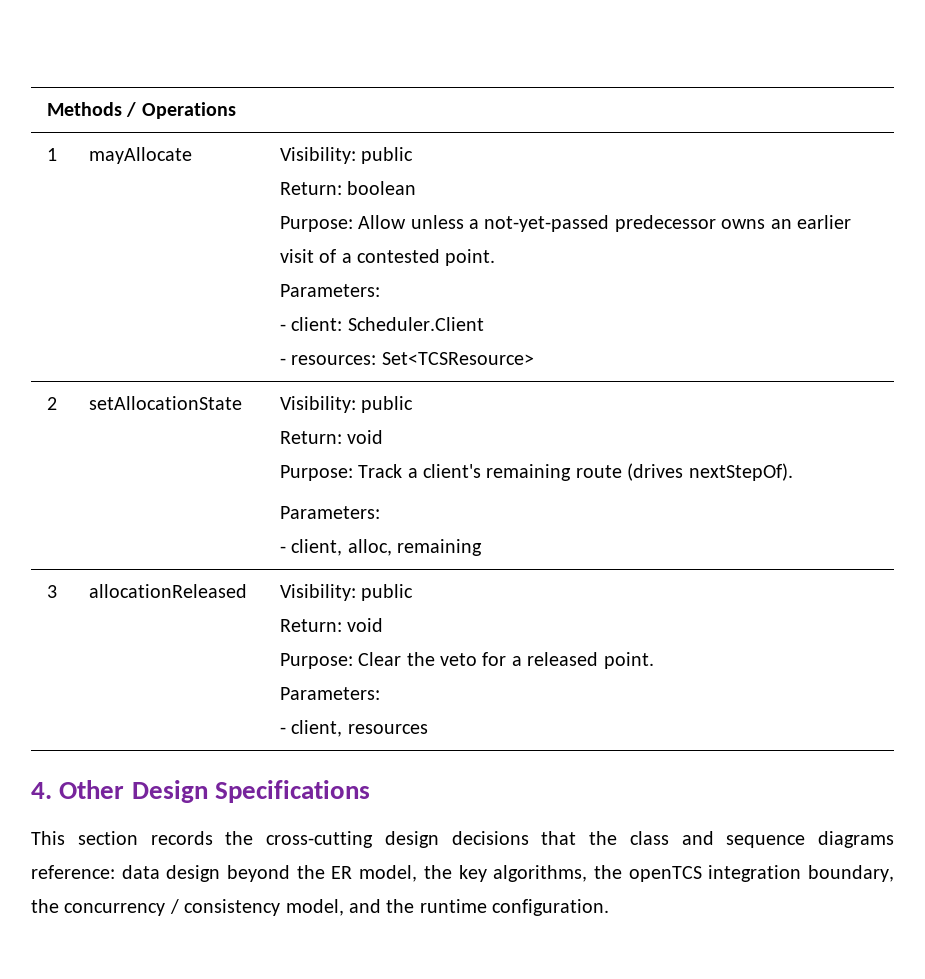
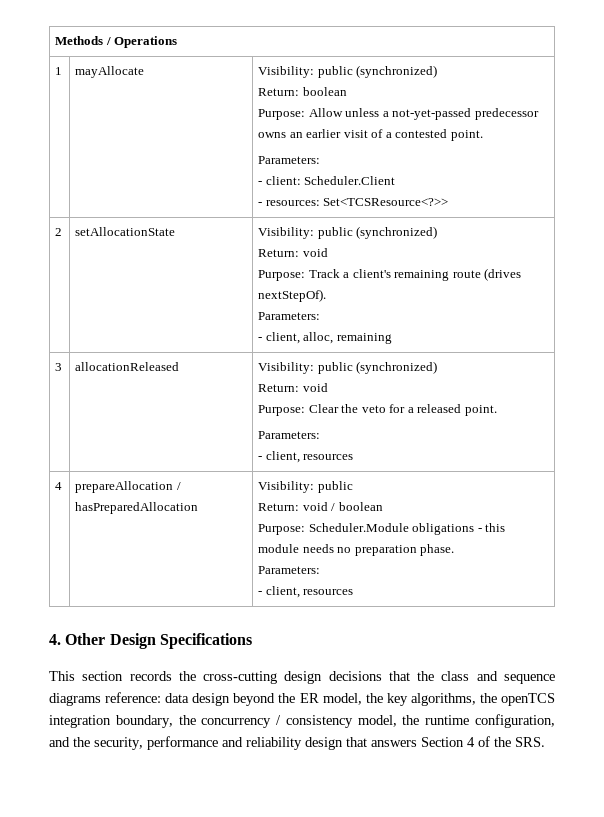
- 1 | mayAllocate | Visibility: public
+ 1 | mayAllocate | Visibility: public (synchronized)
  Return: boolean
  Purpose: Allow unless a not-yet-passed predecessor owns an earlier visit of a contested point.
  Parameters:
  - client: Scheduler.Client
- - resources: Set<TCSResource>
+ - resources: Set<TCSResource<?>>
- 2 | setAllocationState | Visibility: public
+ 2 | setAllocationState | Visibility: public (synchronized)
- 3 | allocationReleased | Visibility: public
+ 3 | allocationReleased | Visibility: public (synchronized)
+ 4 | prepareAllocation / hasPreparedAllocation | Visibility: public
+ Return: void / boolean
+ Purpose: Scheduler.Module obligations - this module needs no preparation phase.
+ Parameters:
+ - client, resources
- This section records the cross-cutting design decisions that the class and sequence diagrams reference: data design beyond the ER model, the key algorithms, the openTCS integration boundary, the concurrency / consistency model, and the runtime configuration.
+ This section records the cross-cutting design decisions that the class and sequence diagrams reference: data design beyond the ER model, the key algorithms, the openTCS integration boundary, the concurrency / consistency model, the runtime configuration, and the security, performance and reliability design that answers Section 4 of the SRS.

